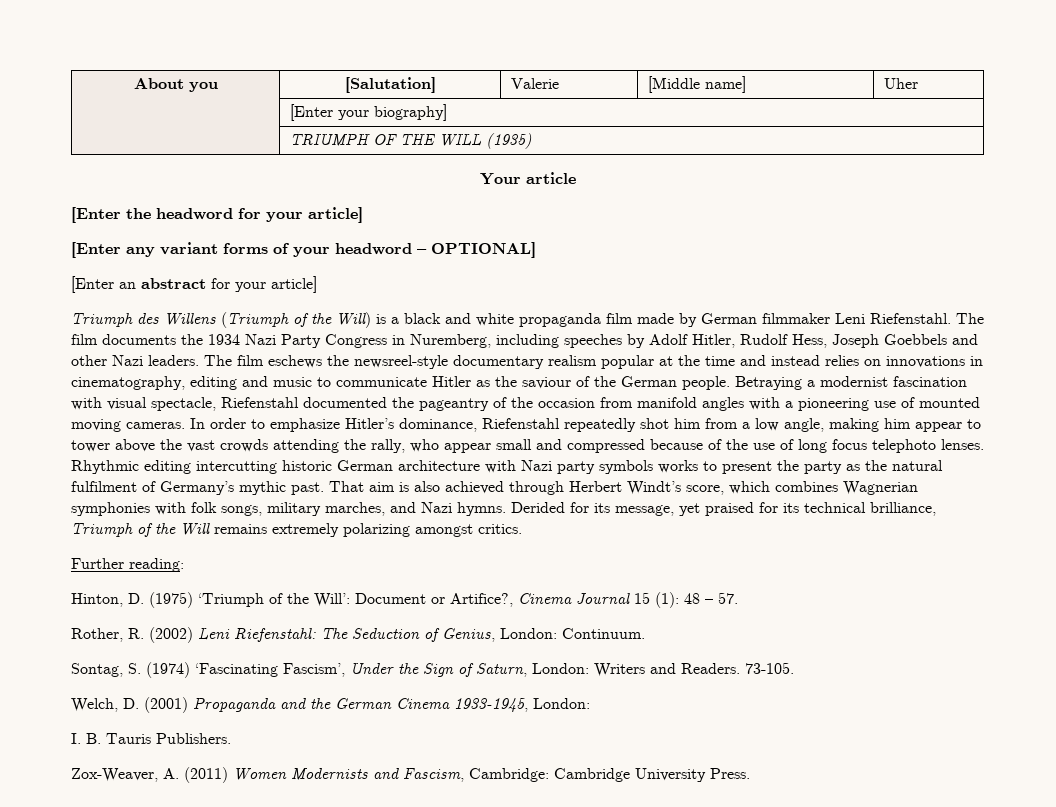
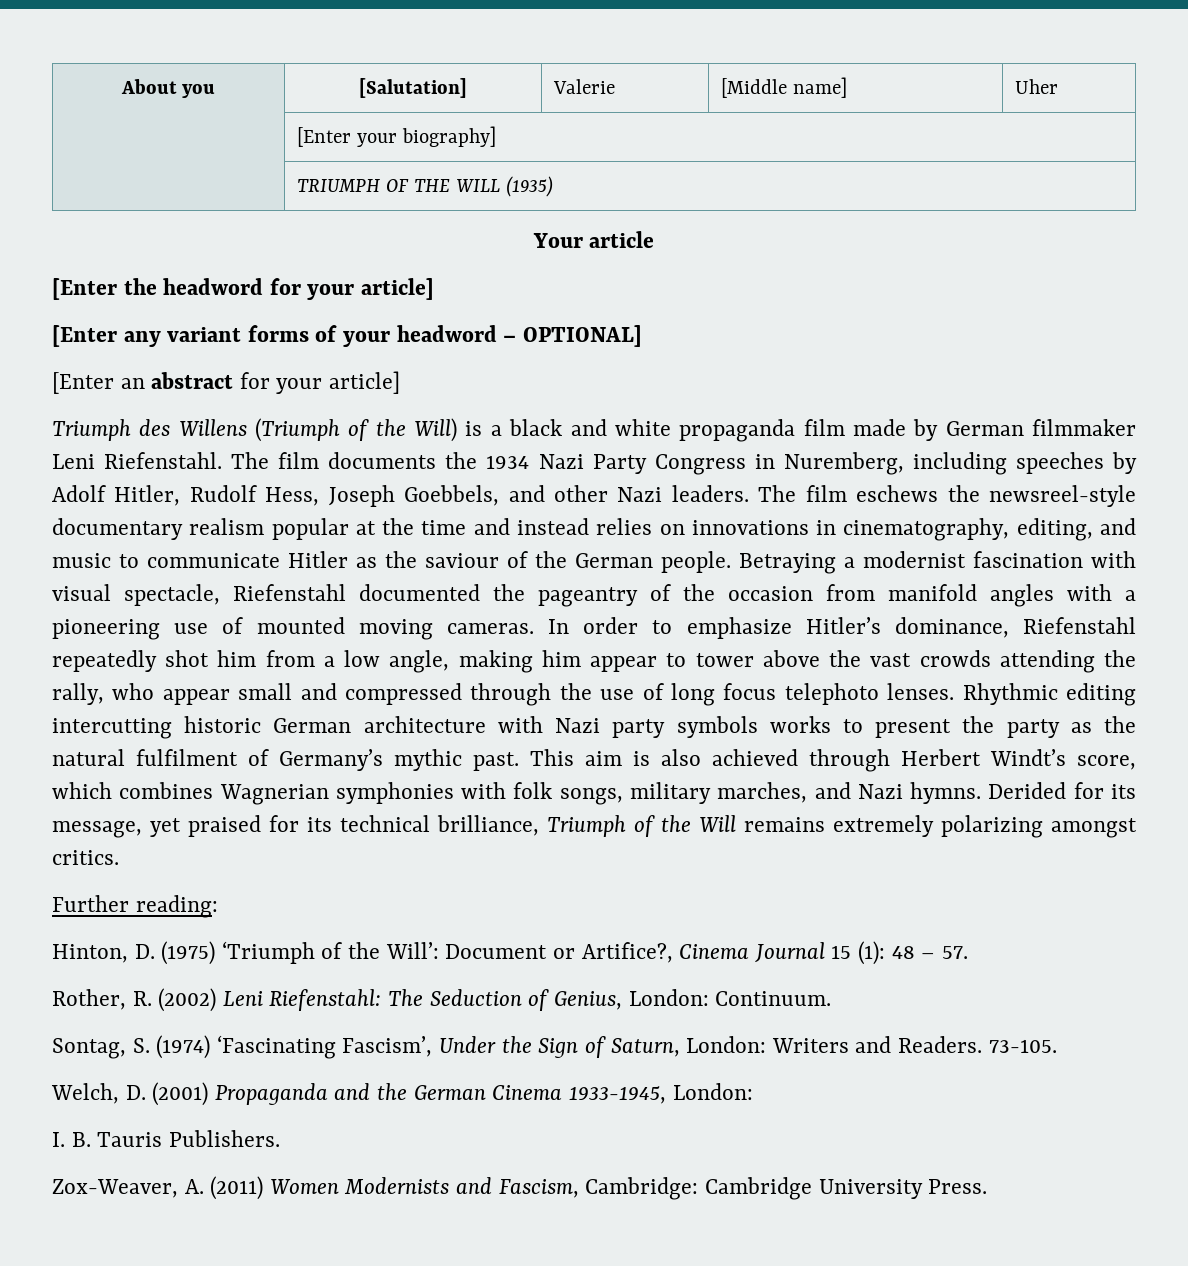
- The film documents the 1934 Nazi Party Congress in Nuremberg, including speeches by Adolf Hitler, Rudolf Hess, Joseph Goebbels and other Nazi leaders.
+ The film documents the 1934 Nazi Party Congress in Nuremberg, including speeches by Adolf Hitler, Rudolf Hess, Joseph Goebbels, and other Nazi leaders.
- The film eschews the newsreel-style documentary realism popular at the time and instead relies on innovations in cinematography, editing and music to communicate Hitler as the saviour of the German people.
+ The film eschews the newsreel-style documentary realism popular at the time and instead relies on innovations in cinematography, editing, and music to communicate Hitler as the saviour of the German people.
- In order to emphasize Hitler’s dominance, Riefenstahl repeatedly shot him from a low angle, making him appear to tower above the vast crowds attending the rally, who appear small and compressed because of the use of long focus telephoto lenses.
+ In order to emphasize Hitler’s dominance, Riefenstahl repeatedly shot him from a low angle, making him appear to tower above the vast crowds attending the rally, who appear small and compressed through the use of long focus telephoto lenses.
- That aim is also achieved through Herbert Windt’s score, which combines Wagnerian symphonies with folk songs, military marches, and Nazi hymns.
+ This aim is also achieved through Herbert Windt’s score, which combines Wagnerian symphonies with folk songs, military marches, and Nazi hymns.

